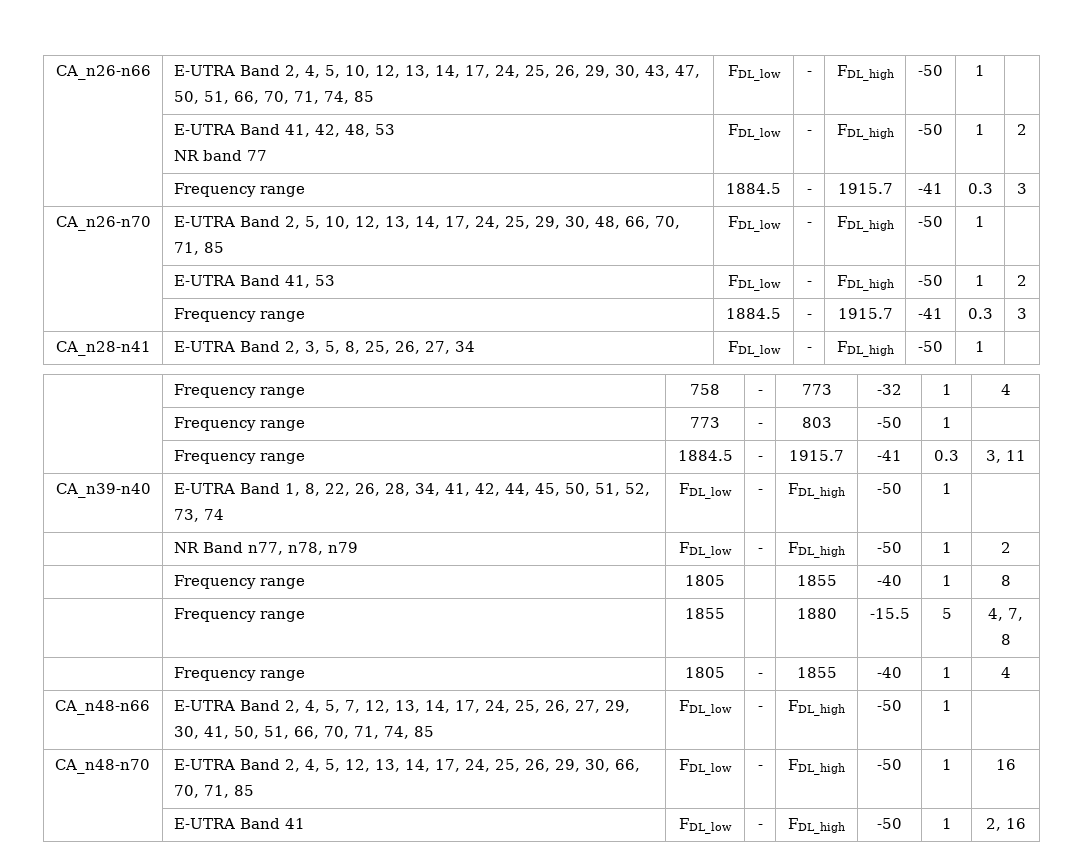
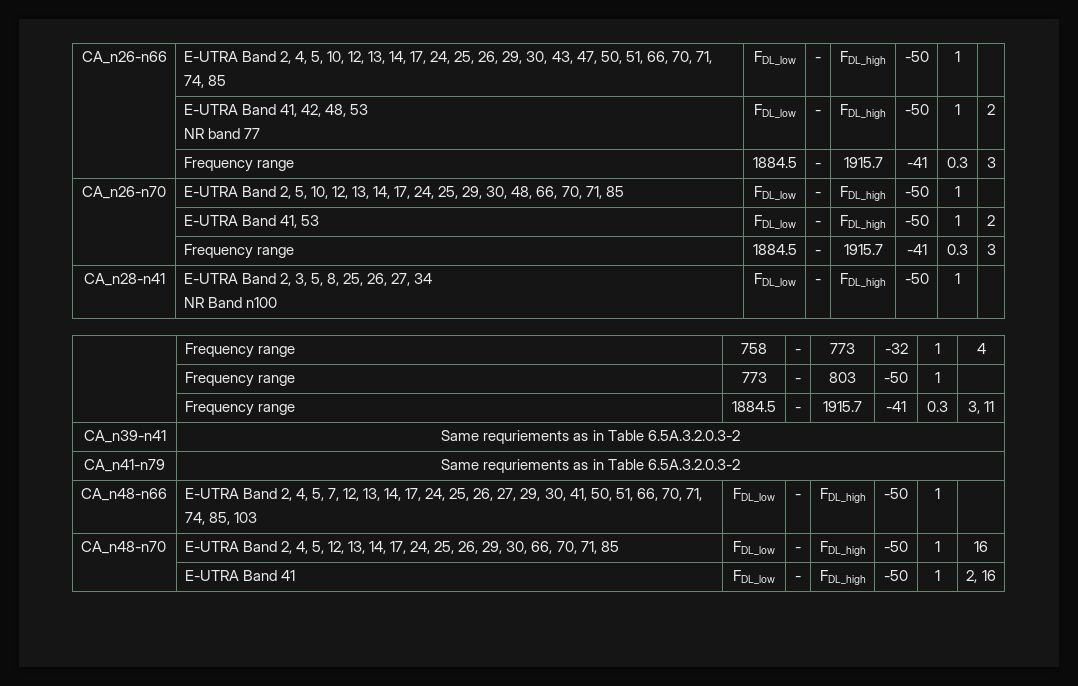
- CA_n28-n41 | E-UTRA Band 2, 3, 5, 8, 25, 26, 27, 34 | FDL_low | - | FDL_high | -50 | 1 |
+ CA_n28-n41 | E-UTRA Band 2, 3, 5, 8, 25, 26, 27, 34
+ NR Band n100 | FDL_low | - | FDL_high | -50 | 1 |
- CA_n39-n40 | E-UTRA Band 1, 8, 22, 26, 28, 34, 41, 42, 44, 45, 50, 51, 52, 73, 74 | FDL_low | - | FDL_high | -50 | 1 |
- | NR Band n77, n78, n79 | FDL_low | - | FDL_high | -50 | 1 | 2
- | Frequency range | 1805 | | 1855 | -40 | 1 | 8
- | Frequency range | 1855 | | 1880 | -15.5 | 5 | 4, 7, 8
- | Frequency range | 1805 | - | 1855 | -40 | 1 | 4
+ CA_n39-n41 | Same requriements as in Table 6.5A.3.2.0.3-2
+ CA_n41-n79 | Same requriements as in Table 6.5A.3.2.0.3-2
- CA_n48-n66 | E-UTRA Band 2, 4, 5, 7, 12, 13, 14, 17, 24, 25, 26, 27, 29, 30, 41, 50, 51, 66, 70, 71, 74, 85 | FDL_low | - | FDL_high | -50 | 1 |
+ CA_n48-n66 | E-UTRA Band 2, 4, 5, 7, 12, 13, 14, 17, 24, 25, 26, 27, 29, 30, 41, 50, 51, 66, 70, 71, 74, 85, 103 | FDL_low | - | FDL_high | -50 | 1 |

